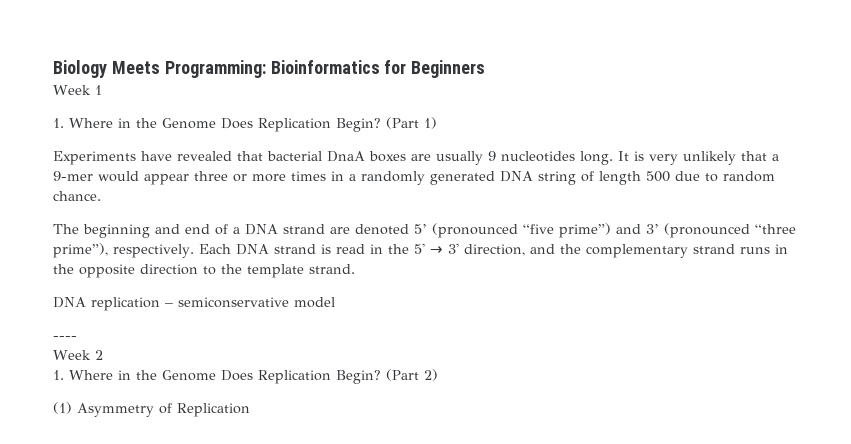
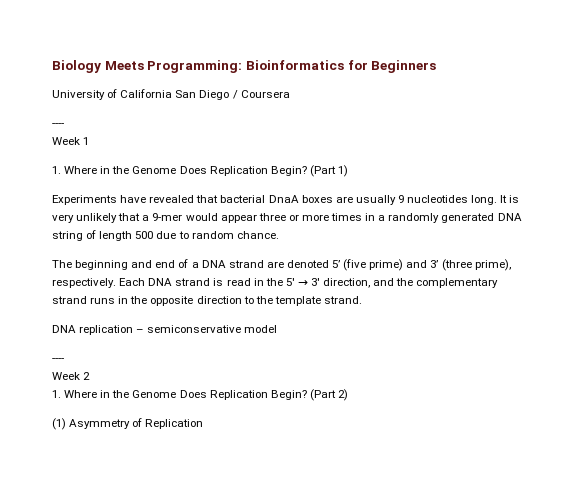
+ University of California San Diego / Coursera
+ ----
- The beginning and end of a DNA strand are denoted 5’ (pronounced “five prime”) and 3’ (pronounced “three prime”), respectively.
+ The beginning and end of a DNA strand are denoted 5’ (five prime) and 3’ (three prime), respectively.

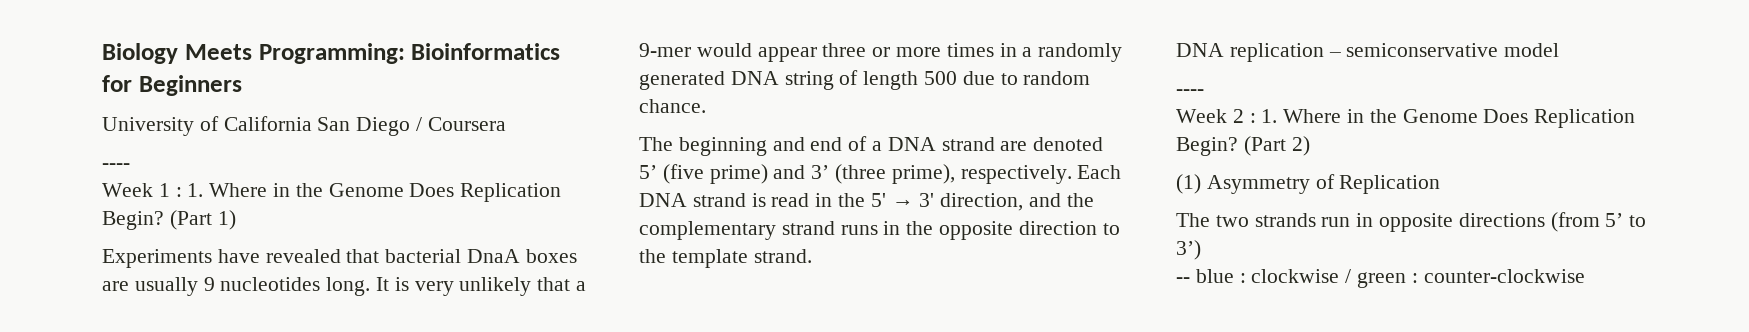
- Week 1
- 1. Where in the Genome Does Replication Begin?
+ Week 1 : 1. Where in the Genome Does Replication Begin?
- Week 2
- 1. Where in the Genome Does Replication Begin?
+ Week 2 : 1. Where in the Genome Does Replication Begin?
+ The two strands run in opposite directions (from 5’ to 3’)
+ -- blue : clockwise / green : counter-clockwise

